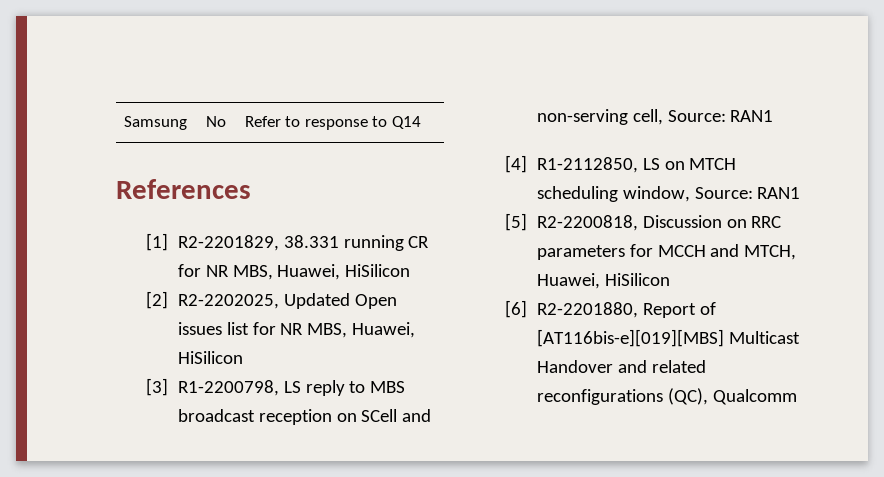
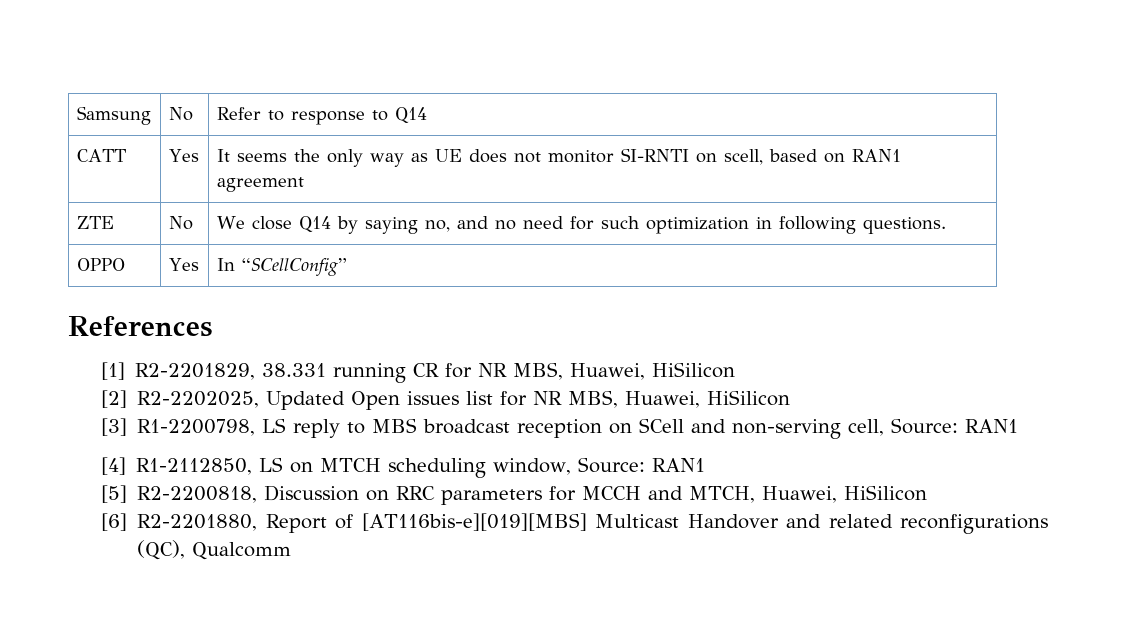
+ CATT | Yes | It seems the only way as UE does not monitor SI-RNTI on scell, based on RAN1 agreement
+ ZTE | No | We close Q14 by saying no, and no need for such optimization in following questions.
+ OPPO | Yes | In “SCellConfig”

